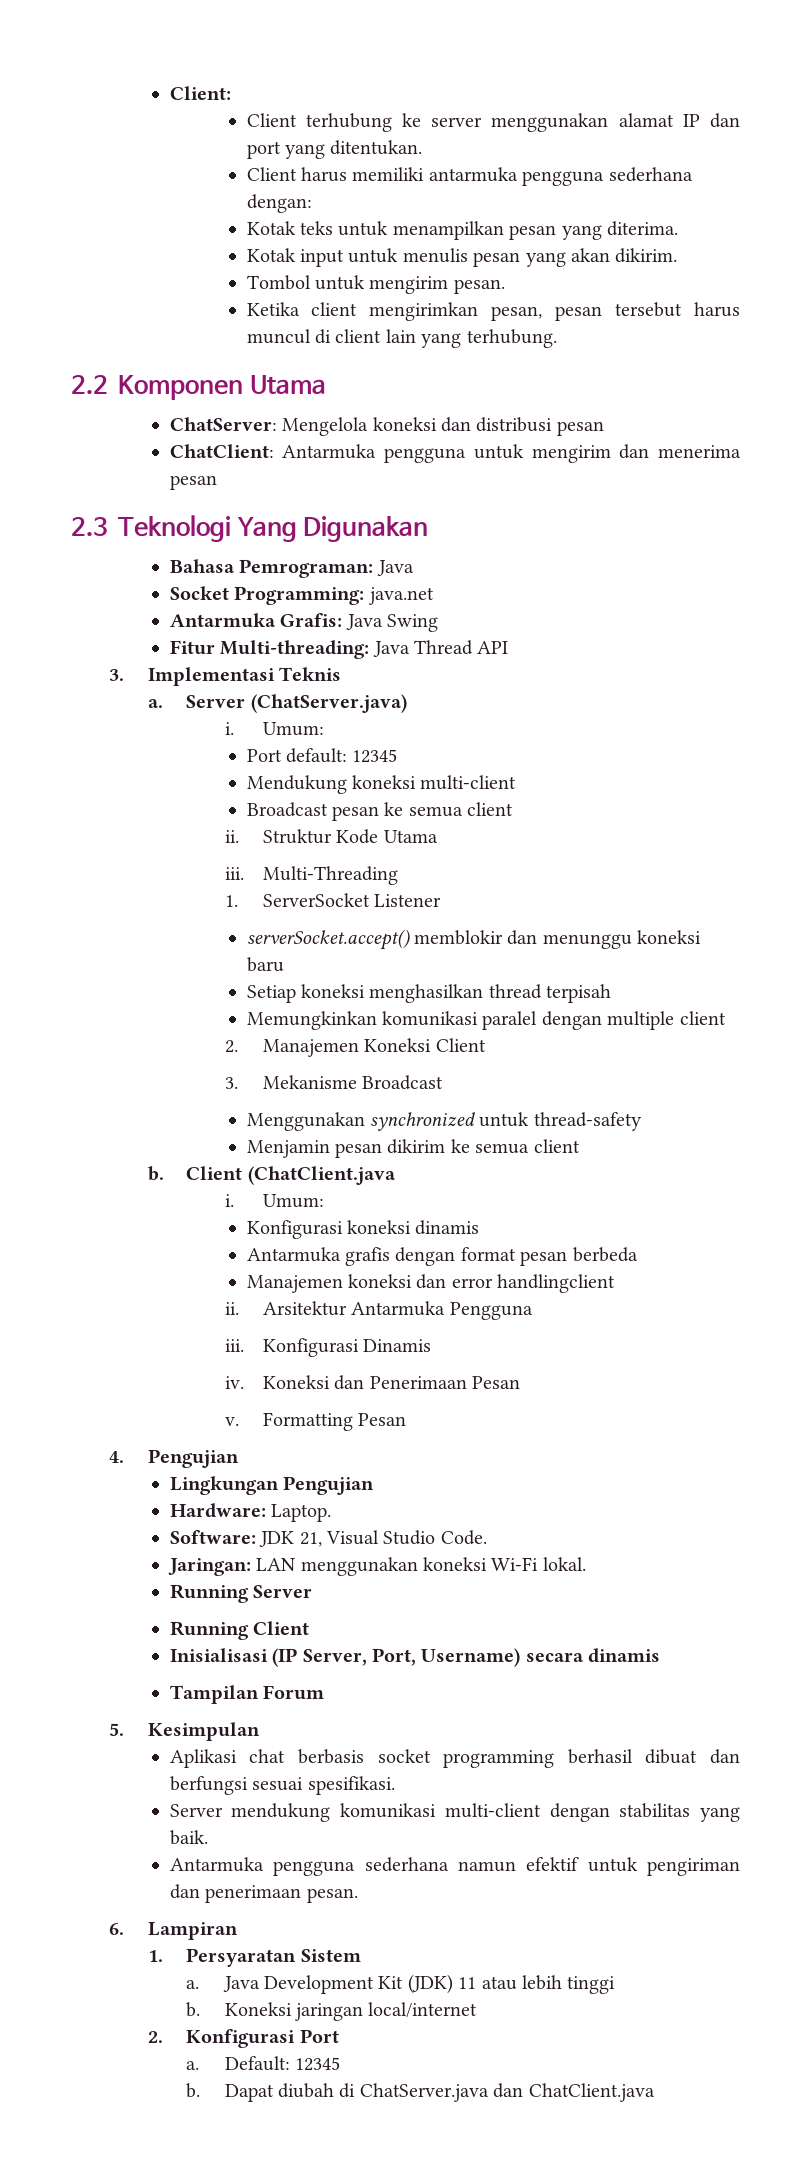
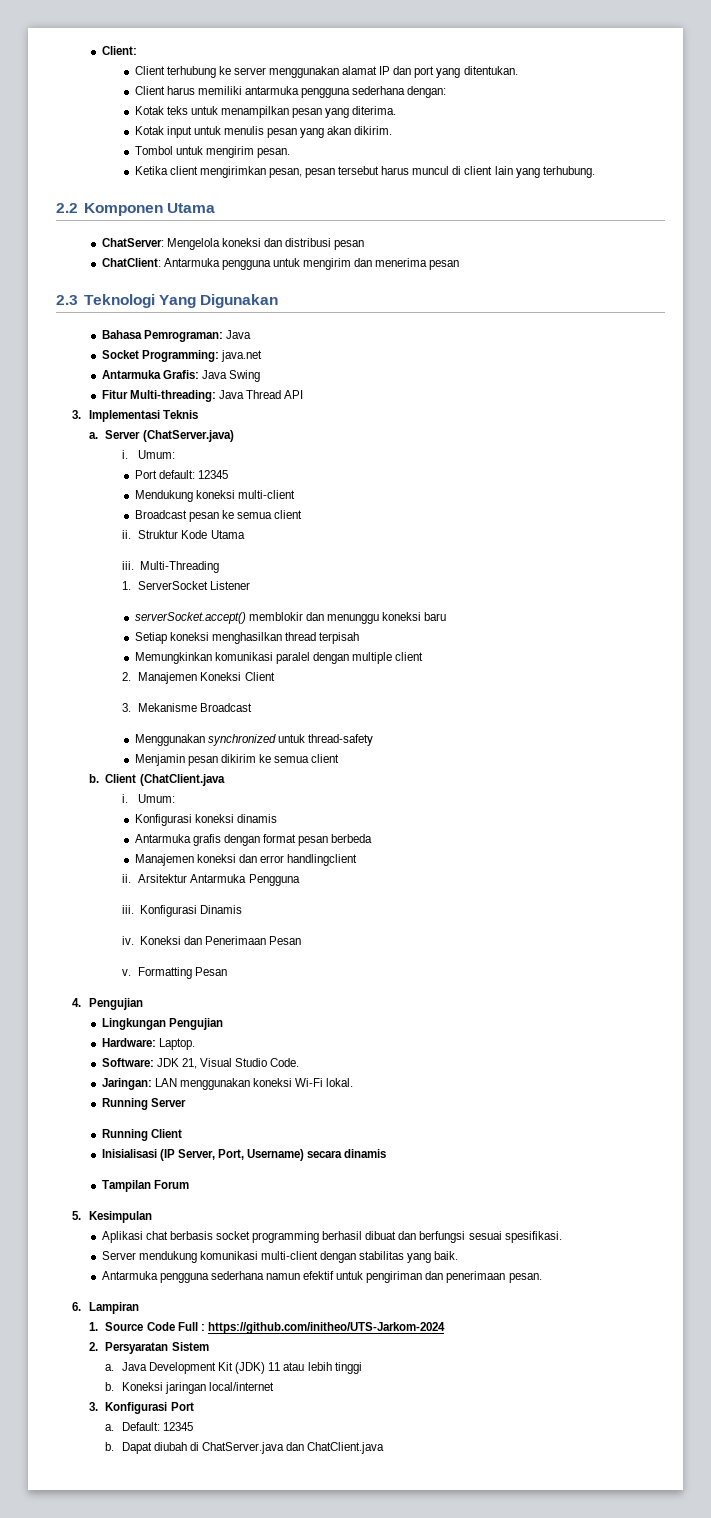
- 1. Persyaratan Sistem
+ 1. Source Code Full : https://github.com/initheo/UTS-Jarkom-2024
+ 2. Persyaratan Sistem
- 2. Konfigurasi Port
+ 3. Konfigurasi Port

